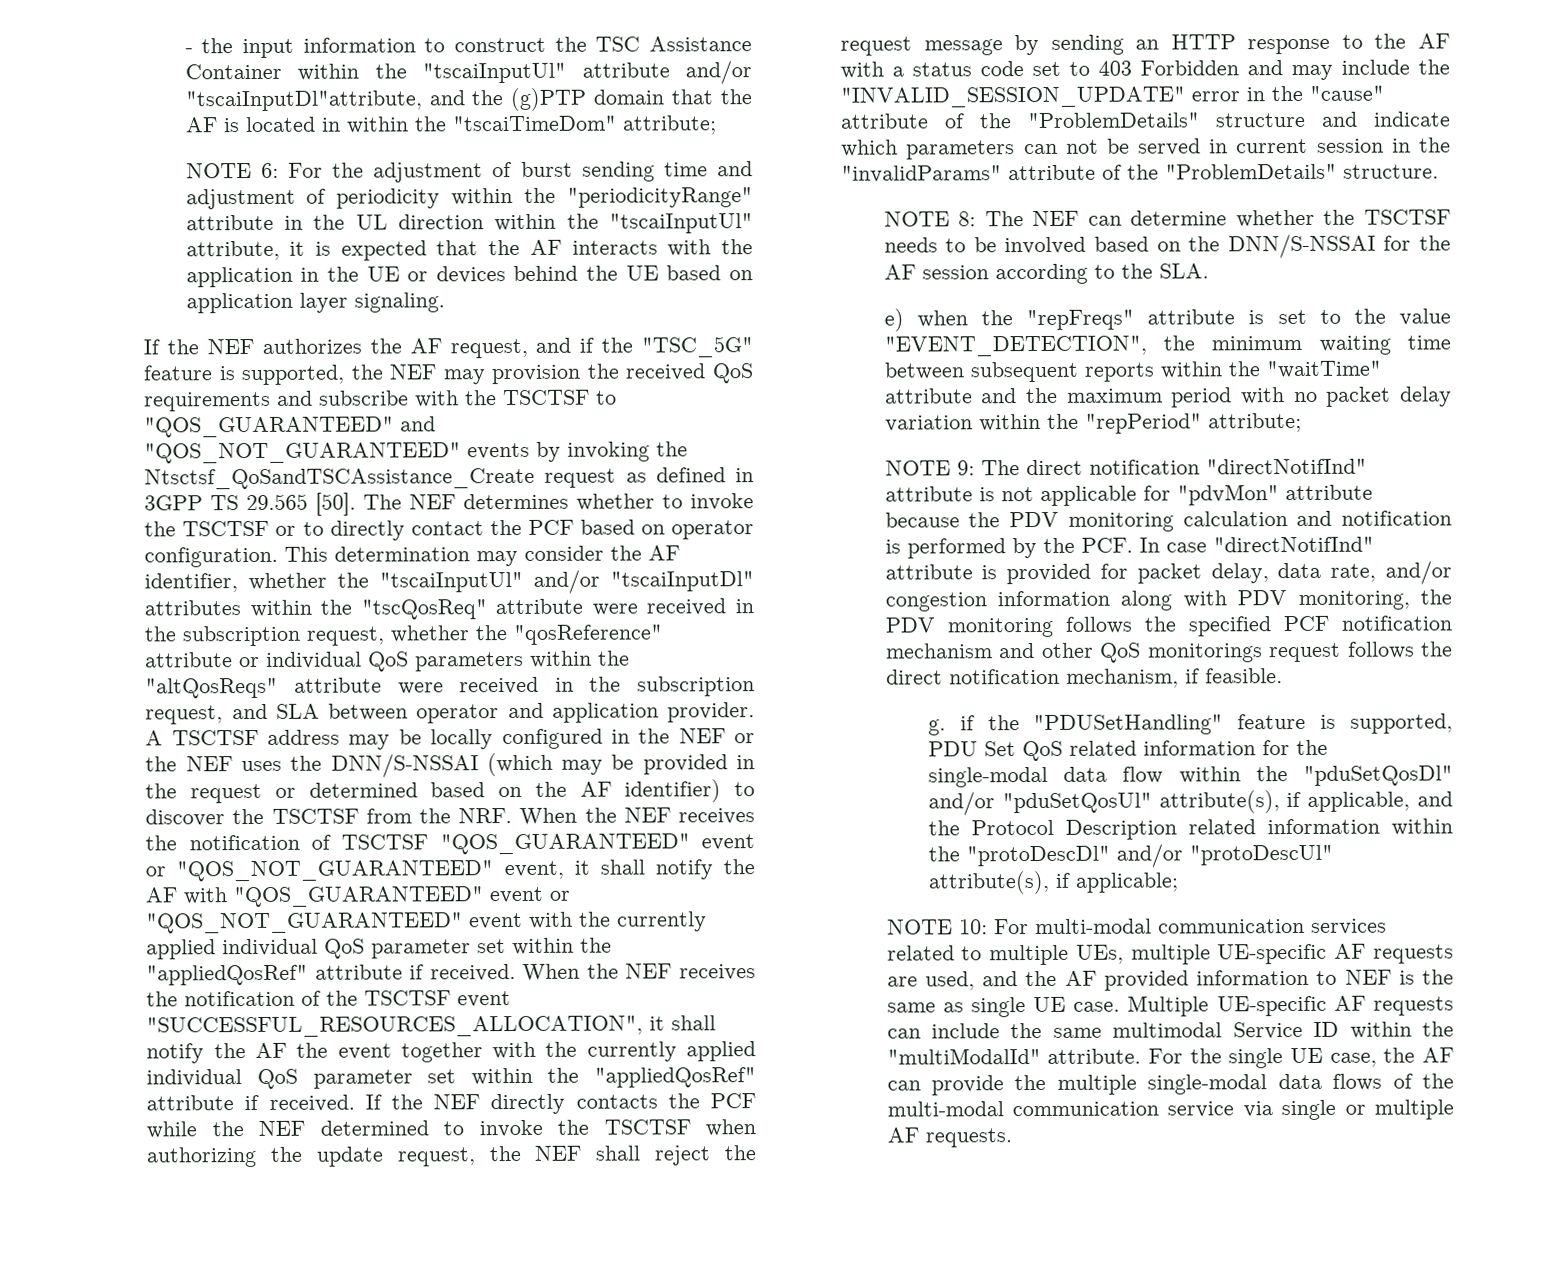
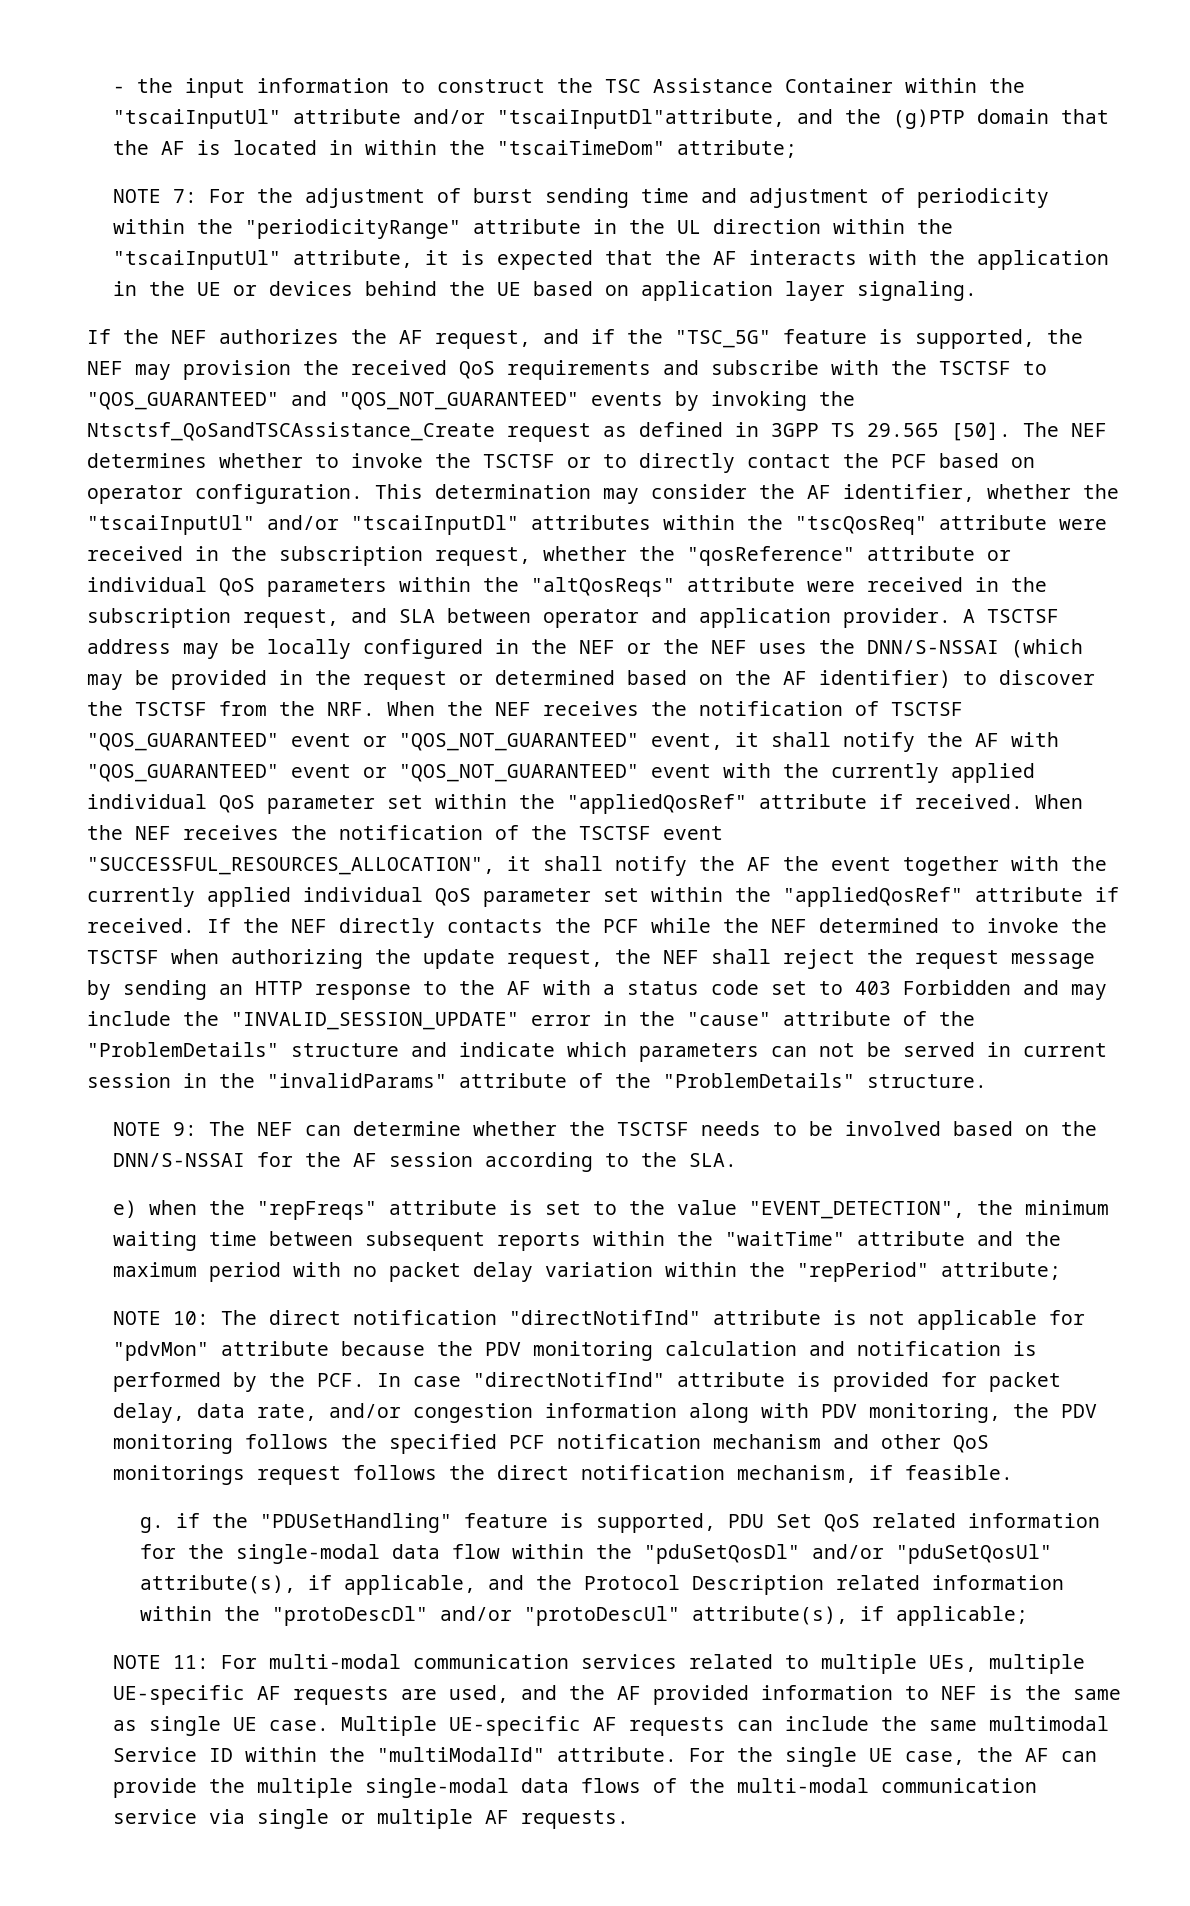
- NOTE 6: For the adjustment of burst sending time and adjustment of periodicity within the "periodicityRange" attribute in the UL direction within the "tscaiInputUl" attribute, it is expected that the AF interacts with the application in the UE or devices behind the UE based on application layer signaling.
+ NOTE 7: For the adjustment of burst sending time and adjustment of periodicity within the "periodicityRange" attribute in the UL direction within the "tscaiInputUl" attribute, it is expected that the AF interacts with the application in the UE or devices behind the UE based on application layer signaling.
- NOTE 8: The NEF can determine whether the TSCTSF needs to be involved based on the DNN/S-NSSAI for the AF session according to the SLA.
+ NOTE 9: The NEF can determine whether the TSCTSF needs to be involved based on the DNN/S-NSSAI for the AF session according to the SLA.
- NOTE 9:
+ NOTE 10:
- NOTE 10: For multi-modal communication services related to multiple UEs, multiple UE-specific AF requests are used, and the AF provided information to NEF is the same as single UE case.
+ NOTE 11: For multi-modal communication services related to multiple UEs, multiple UE-specific AF requests are used, and the AF provided information to NEF is the same as single UE case.

